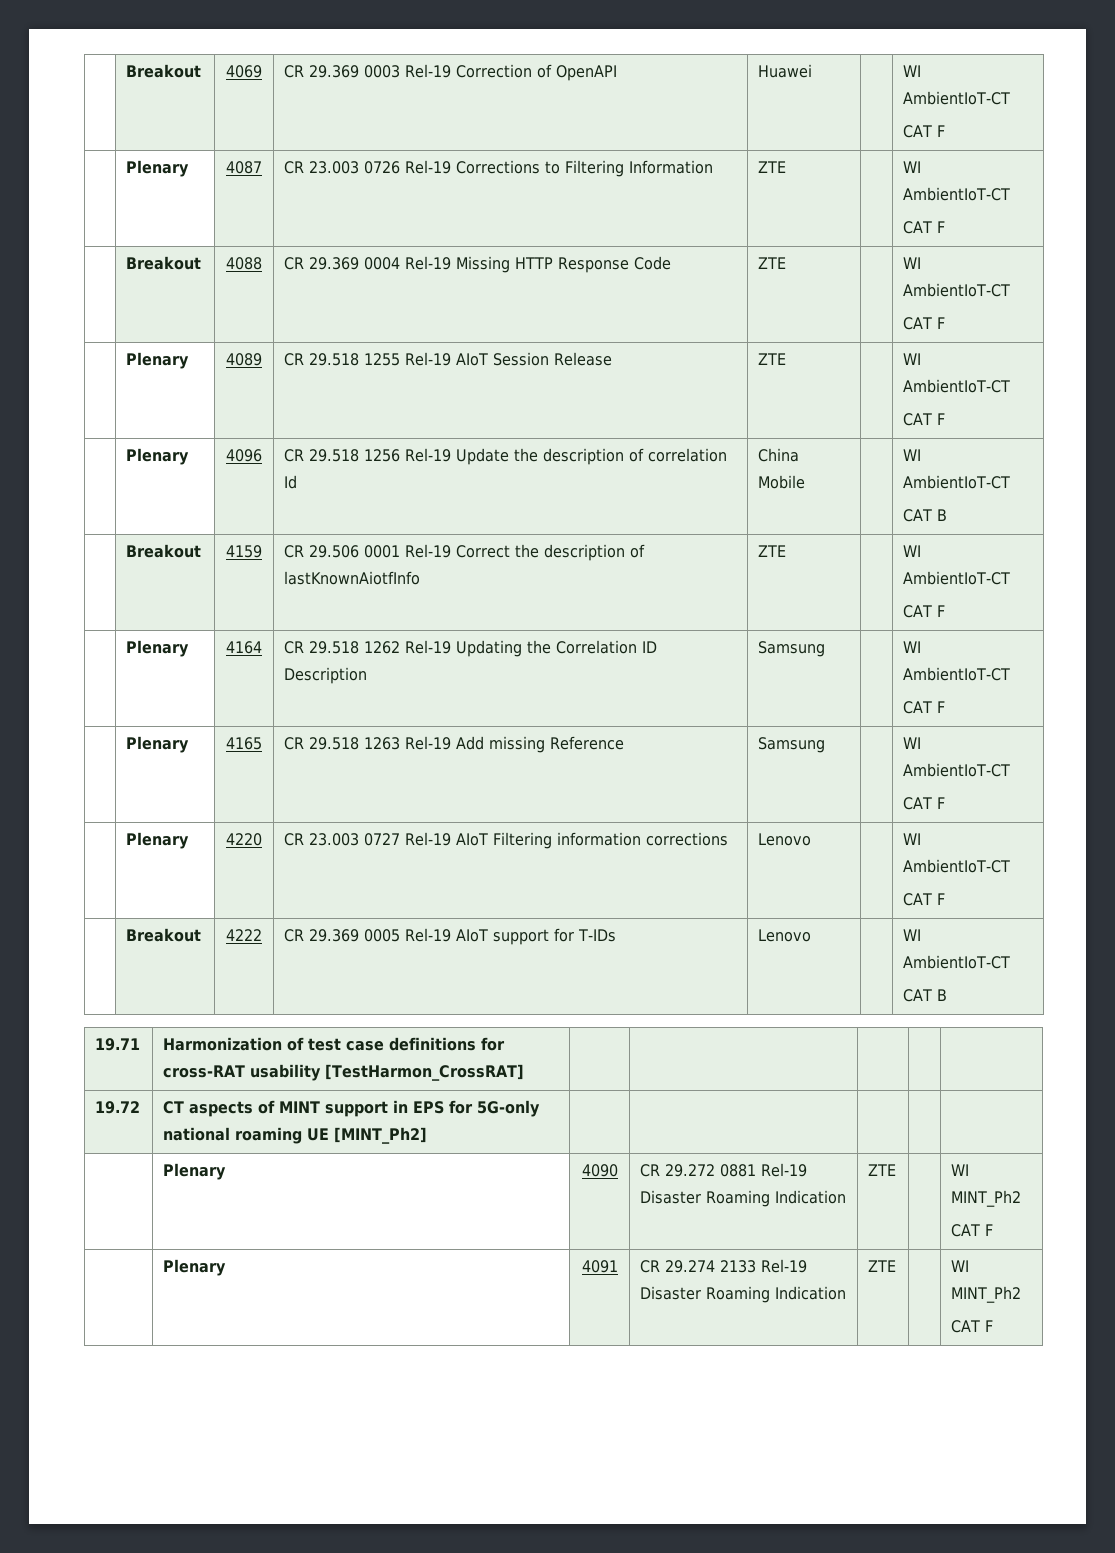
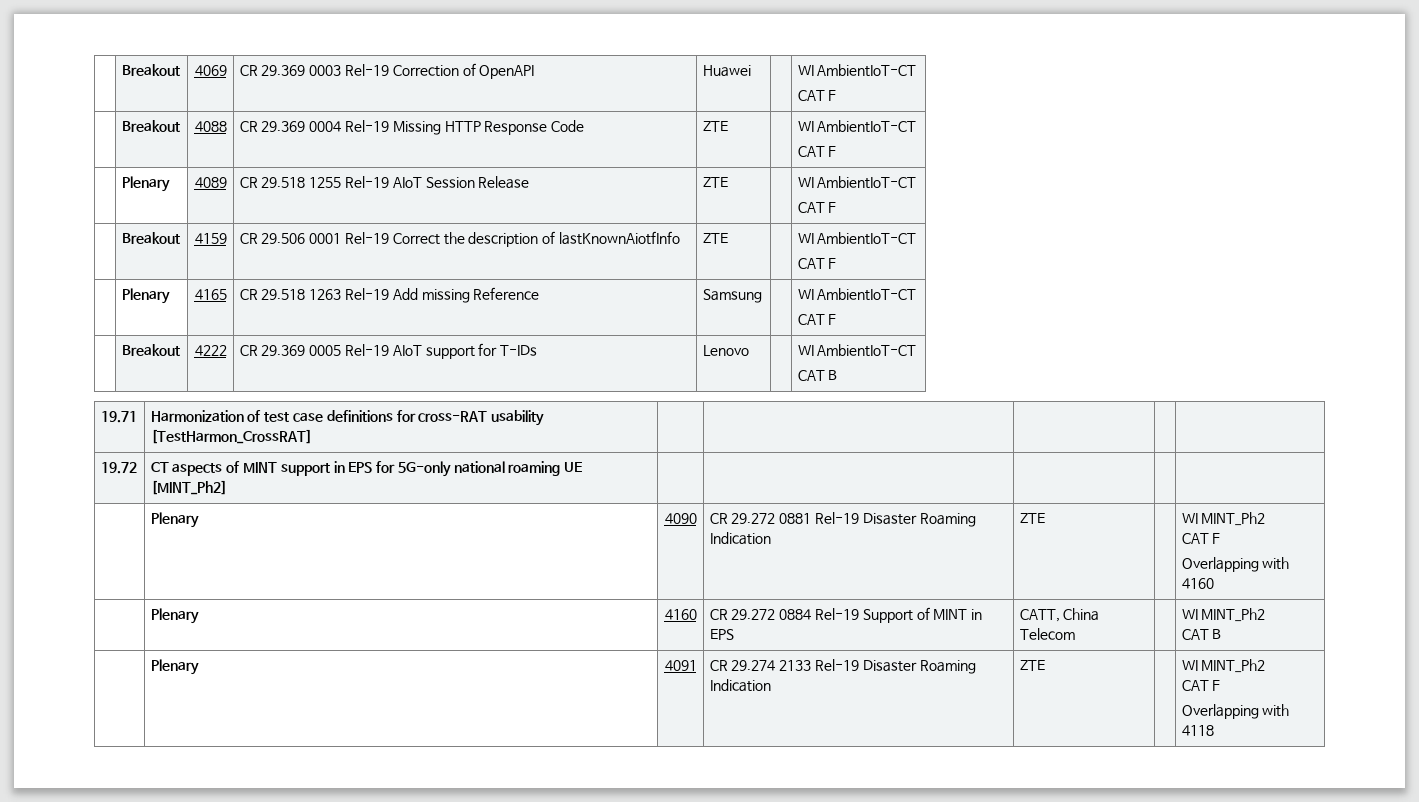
- | Plenary | 4087 | CR 23.003 0726 Rel-19 Corrections to Filtering Information | ZTE | | WI AmbientIoT-CT
- CAT F
- | Plenary | 4096 | CR 29.518 1256 Rel-19 Update the description of correlation Id | China Mobile | | WI AmbientIoT-CT
- CAT B
- | Plenary | 4164 | CR 29.518 1262 Rel-19 Updating the Correlation ID Description | Samsung | | WI AmbientIoT-CT
- CAT F
- | Plenary | 4220 | CR 23.003 0727 Rel-19 AIoT Filtering information corrections | Lenovo | | WI AmbientIoT-CT
- CAT F
  | Plenary | 4090 | CR 29.272 0881 Rel-19 Disaster Roaming Indication | ZTE | | WI MINT_Ph2
  CAT F
+ Overlapping with 4160
+ | Plenary | 4160 | CR 29.272 0884 Rel-19 Support of MINT in EPS | CATT, China Telecom | | WI MINT_Ph2
+ CAT B
  | Plenary | 4091 | CR 29.274 2133 Rel-19 Disaster Roaming Indication | ZTE | | WI MINT_Ph2
  CAT F
+ Overlapping with 4118

